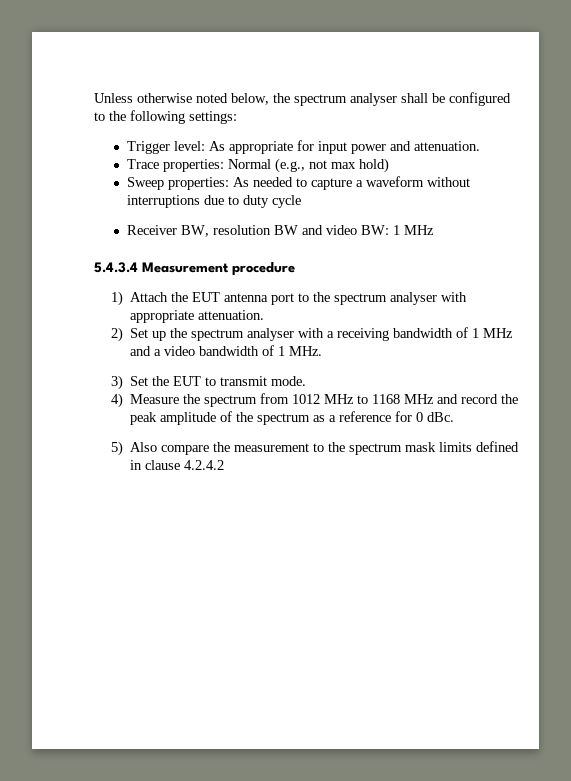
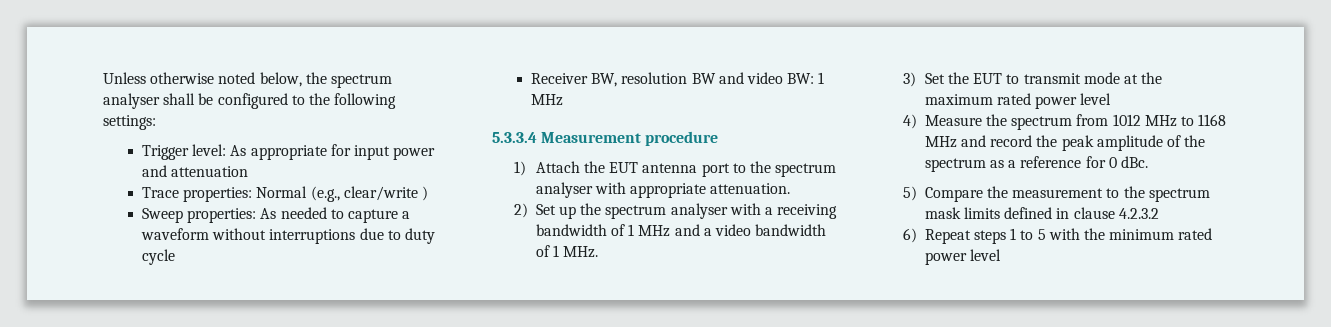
- Trigger level: As appropriate for input power and attenuation.
+ Trigger level: As appropriate for input power and attenuation
- Trace properties: Normal (e.g., not max hold)
+ Trace properties: Normal (e.g., clear/write )
- 5.4.3.4 Measurement procedure
+ 5.3.3.4 Measurement procedure
- 3) Set the EUT to transmit mode.
+ 3) Set the EUT to transmit mode at the maximum rated power level
- 5) Also compare the measurement to the spectrum mask limits defined in clause 4.2.4.2
+ 5) Compare the measurement to the spectrum mask limits defined in clause 4.2.3.2
+ 6) Repeat steps 1 to 5 with the minimum rated power level

